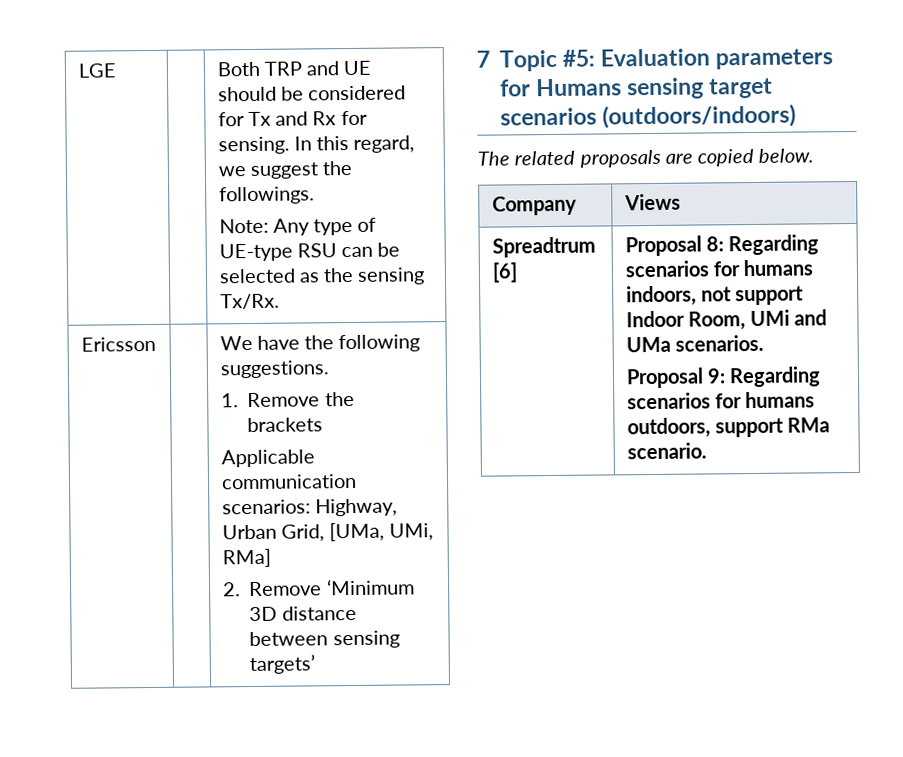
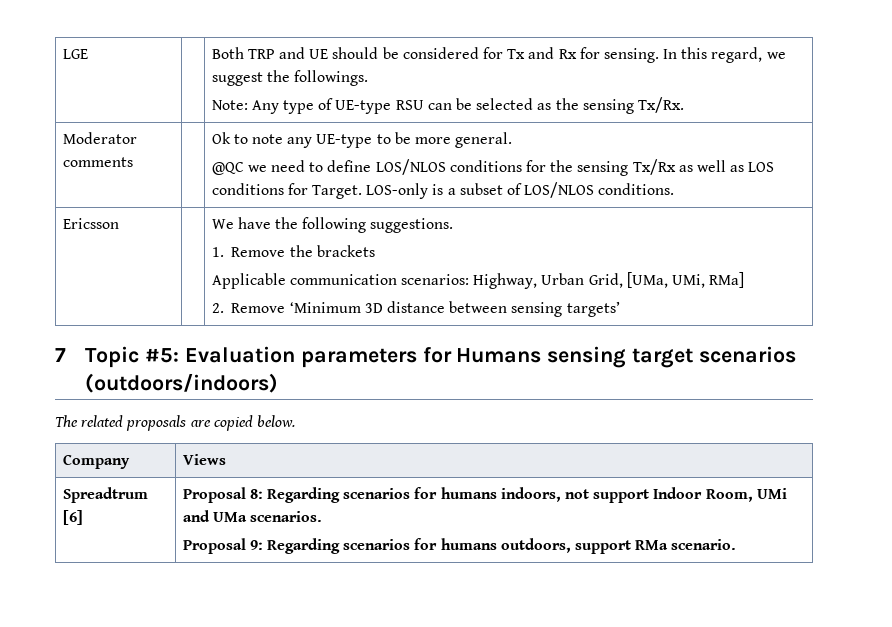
+ Moderator comments | | Ok to note any UE-type to be more general.
+ @QC we need to define LOS/NLOS conditions for the sensing Tx/Rx as well as LOS conditions for Target. LOS-only is a subset of LOS/NLOS conditions.

